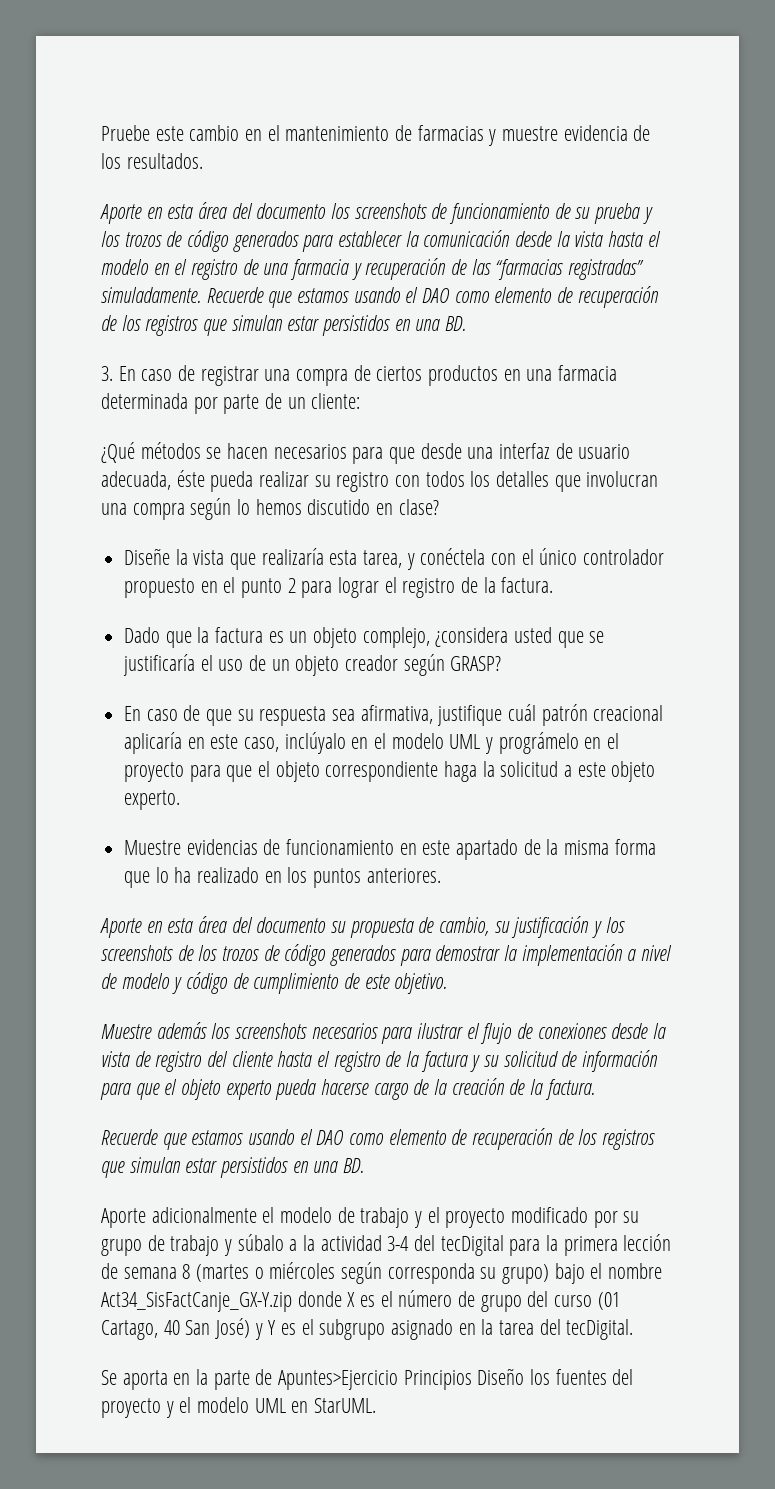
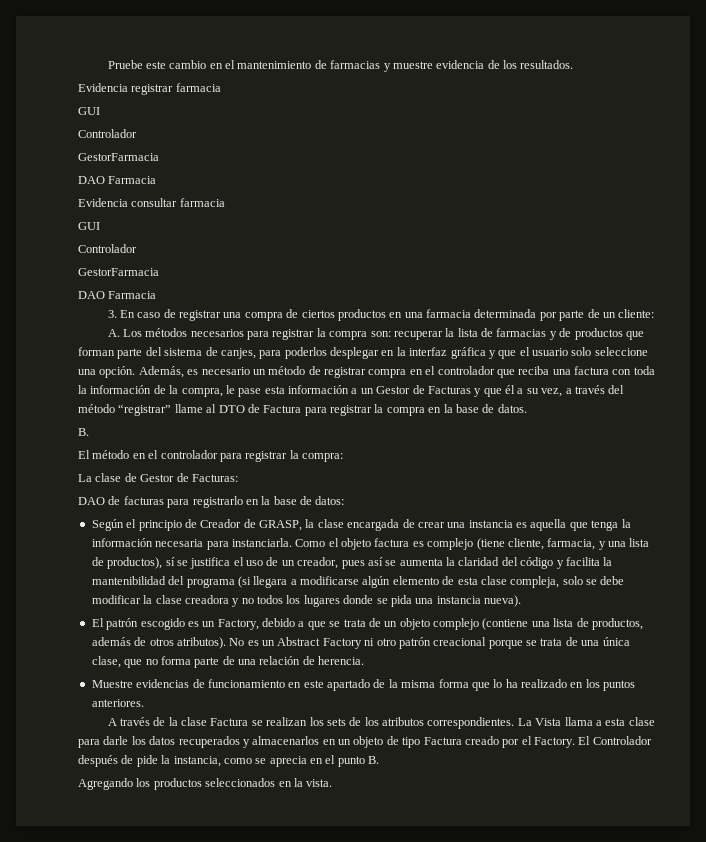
- Aporte en esta área del documento los screenshots de funcionamiento de su prueba y los trozos de código generados para establecer la comunicación desde la vista hasta el modelo en el registro de una farmacia y recuperación de las “farmacias registradas” simuladamente. Recuerde que estamos usando el DAO como elemento de recuperación de los registros que simulan estar persistidos en una BD.
+ Evidencia registrar farmacia
+ GUI
+ Controlador
+ GestorFarmacia
+ DAO Farmacia
+ Evidencia consultar farmacia
+ GUI
+ Controlador
+ GestorFarmacia
+ DAO Farmacia
- ¿Qué métodos se hacen necesarios para que desde una interfaz de usuario adecuada, éste pueda realizar su registro con todos los detalles que involucran una compra según lo hemos discutido en clase?
- Diseñe la vista que realizaría esta tarea, y conéctela con el único controlador propuesto en el punto 2 para lograr el registro de la factura.
- Dado que la factura es un objeto complejo, ¿considera usted que se justificaría el uso de un objeto creador según GRASP?
- En caso de que su respuesta sea afirmativa, justifique cuál patrón creacional aplicaría en este caso, inclúyalo en el modelo UML y prográmelo en el proyecto para que el objeto correspondiente haga la solicitud a este objeto experto.
+ A. Los métodos necesarios para registrar la compra son: recuperar la lista de farmacias y de productos que forman parte del sistema de canjes, para poderlos desplegar en la interfaz gráfica y que el usuario solo seleccione una opción. Además, es necesario un método de registrar compra en el controlador que reciba una factura con toda la información de la compra, le pase esta información a un Gestor de Facturas y que él a su vez, a través del método “registrar” llame al DTO de Factura para registrar la compra en la base de datos.
+ B.
+ El método en el controlador para registrar la compra:
+ La clase de Gestor de Facturas:
+ DAO de facturas para registrarlo en la base de datos:
+ Según el principio de Creador de GRASP, la clase encargada de crear una instancia es aquella que tenga la información necesaria para instanciarla. Como el objeto factura es complejo (tiene cliente, farmacia, y una lista de productos), sí se justifica el uso de un creador, pues así se aumenta la claridad del código y facilita la mantenibilidad del programa (si llegara a modificarse algún elemento de esta clase compleja, solo se debe modificar la clase creadora y no todos los lugares donde se pida una instancia nueva).
+ El patrón escogido es un Factory, debido a que se trata de un objeto complejo (contiene una lista de productos, además de otros atributos). No es un Abstract Factory ni otro patrón creacional porque se trata de una única clase, que no forma parte de una relación de herencia.
- Aporte en esta área del documento su propuesta de cambio, su justificación y los screenshots de los trozos de código generados para demostrar la implementación a nivel de modelo y código de cumplimiento de este objetivo.
- Muestre además los screenshots necesarios para ilustrar el flujo de conexiones desde la vista de registro del cliente hasta el registro de la factura y su solicitud de información para que el objeto experto pueda hacerse cargo de la creación de la factura.
- Recuerde que estamos usando el DAO como elemento de recuperación de los registros que simulan estar persistidos en una BD.
- Aporte adicionalmente el modelo de trabajo y el proyecto modificado por su grupo de trabajo y súbalo a la actividad 3-4 del tecDigital para la primera lección de semana 8 (martes o miércoles según corresponda su grupo) bajo el nombre Act34_SisFactCanje_GX-Y.zip donde X es el número de grupo del curso (01 Cartago, 40 San José) y Y es el subgrupo asignado en la tarea del tecDigital.
- Se aporta en la parte de Apuntes>Ejercicio Principios Diseño los fuentes del proyecto y el modelo UML en StarUML.
+ A través de la clase Factura se realizan los sets de los atributos correspondientes. La Vista llama a esta clase para darle los datos recuperados y almacenarlos en un objeto de tipo Factura creado por el Factory. El Controlador después de pide la instancia, como se aprecia en el punto B.
+ Agregando los productos seleccionados en la vista.

